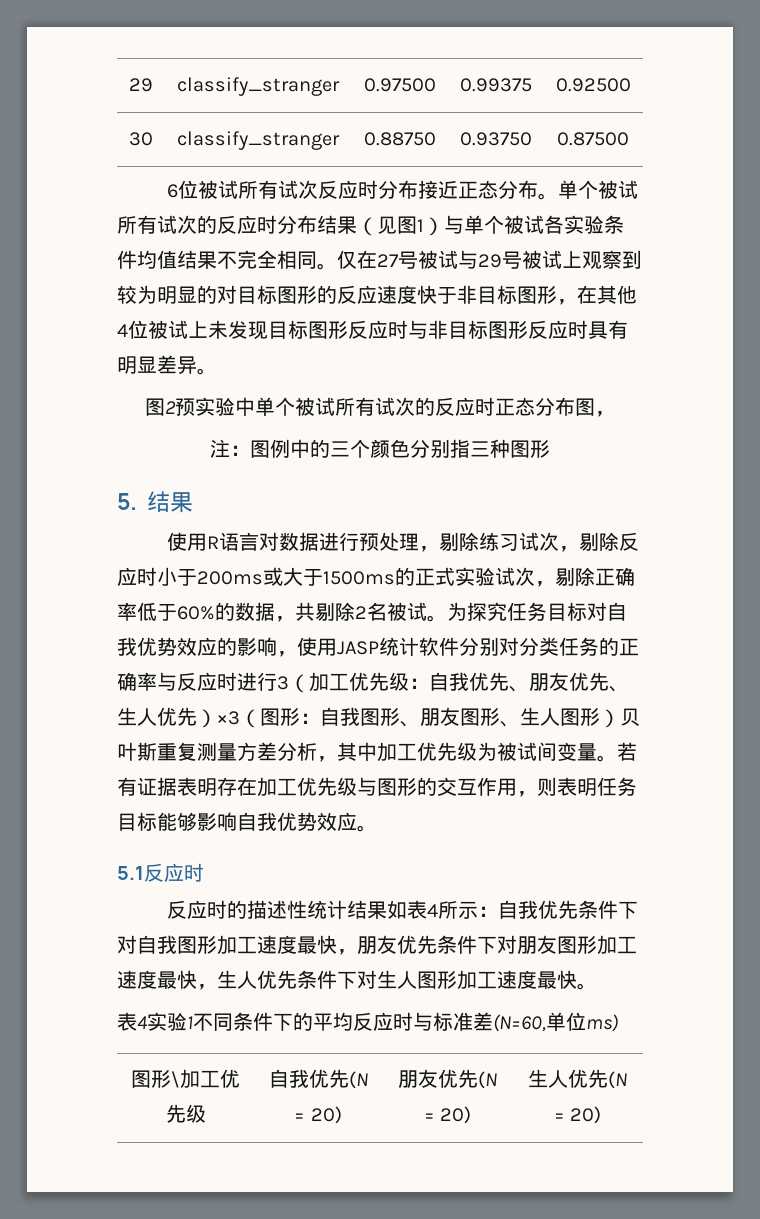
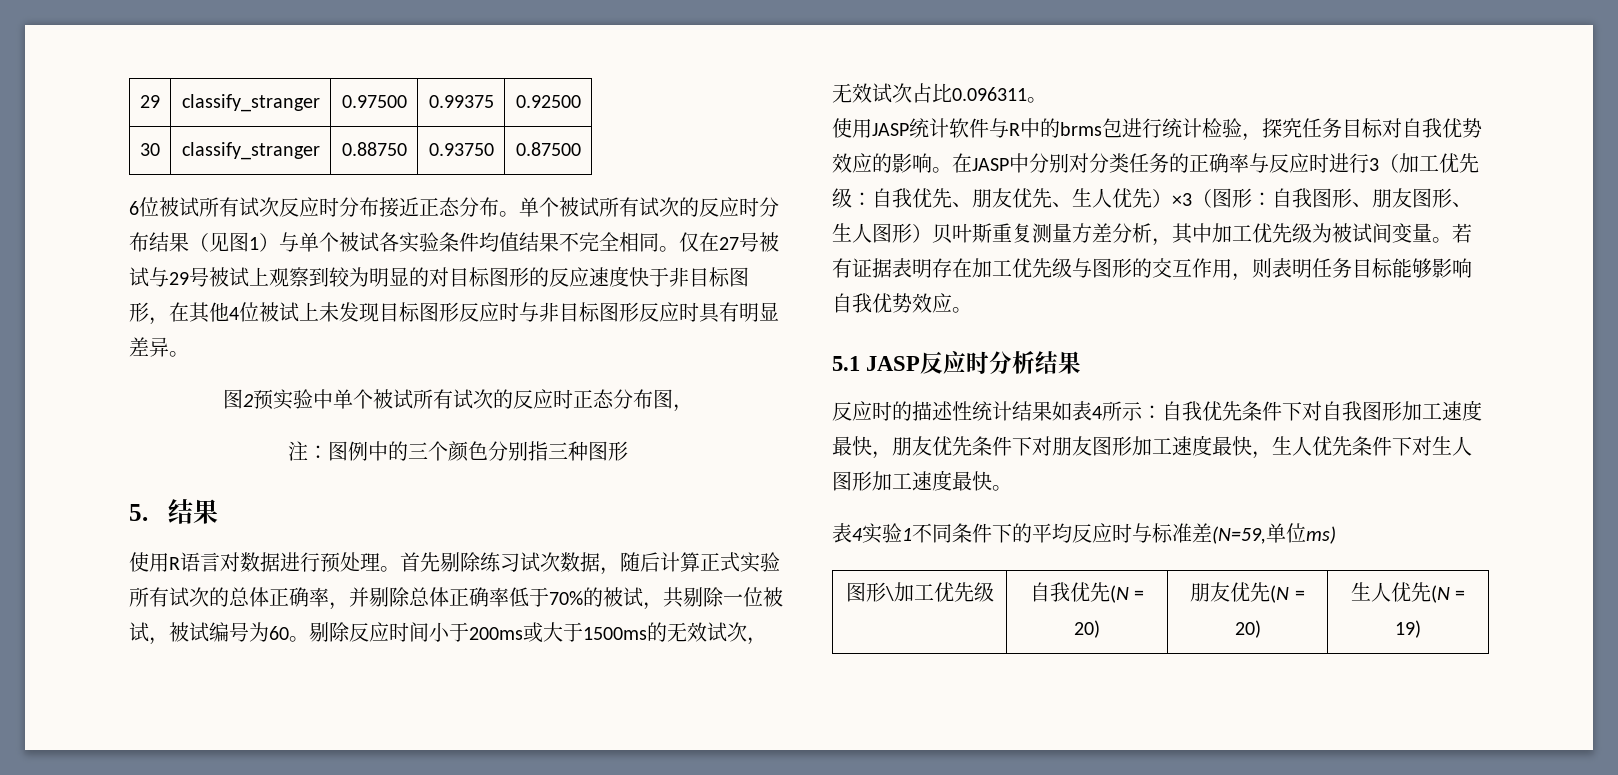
- 使用R语言对数据进行预处理，剔除练习试次，剔除反应时小于200ms或大于1500ms的正式实验试次，剔除正确率低于60%的数据，共剔除2名被试。为探究任务目标对自我优势效应的影响，使用JASP统计软件分别对分类任务的正确率与反应时进行3（加工优先级：
+ 使用R语言对数据进行预处理。首先剔除练习试次数据，随后计算正式实验所有试次的总体正确率，并剔除总体正确率低于70%的被试，共剔除一位被试，被试编号为60。剔除反应时间小于200ms或大于1500ms的无效试次，无效试次占比0.096311。
+ 使用JASP统计软件与R中的brms包进行统计检验，探究任务目标对自我优势效应的影响。在JASP中分别对分类任务的正确率与反应时进行3（加工优先级：
- 5.1反应时
+ 5.1 JASP反应时分析结果
- 表4实验1不同条件下的平均反应时与标准差(N=60,单位ms)
+ 表4实验1不同条件下的平均反应时与标准差(N=59,单位ms)
- 图形\加工优先级 | 自我优先(N = 20) | 朋友优先(N = 20) | 生人优先(N = 20)
+ 图形\加工优先级 | 自我优先(N = 20) | 朋友优先(N = 20) | 生人优先(N = 19)

